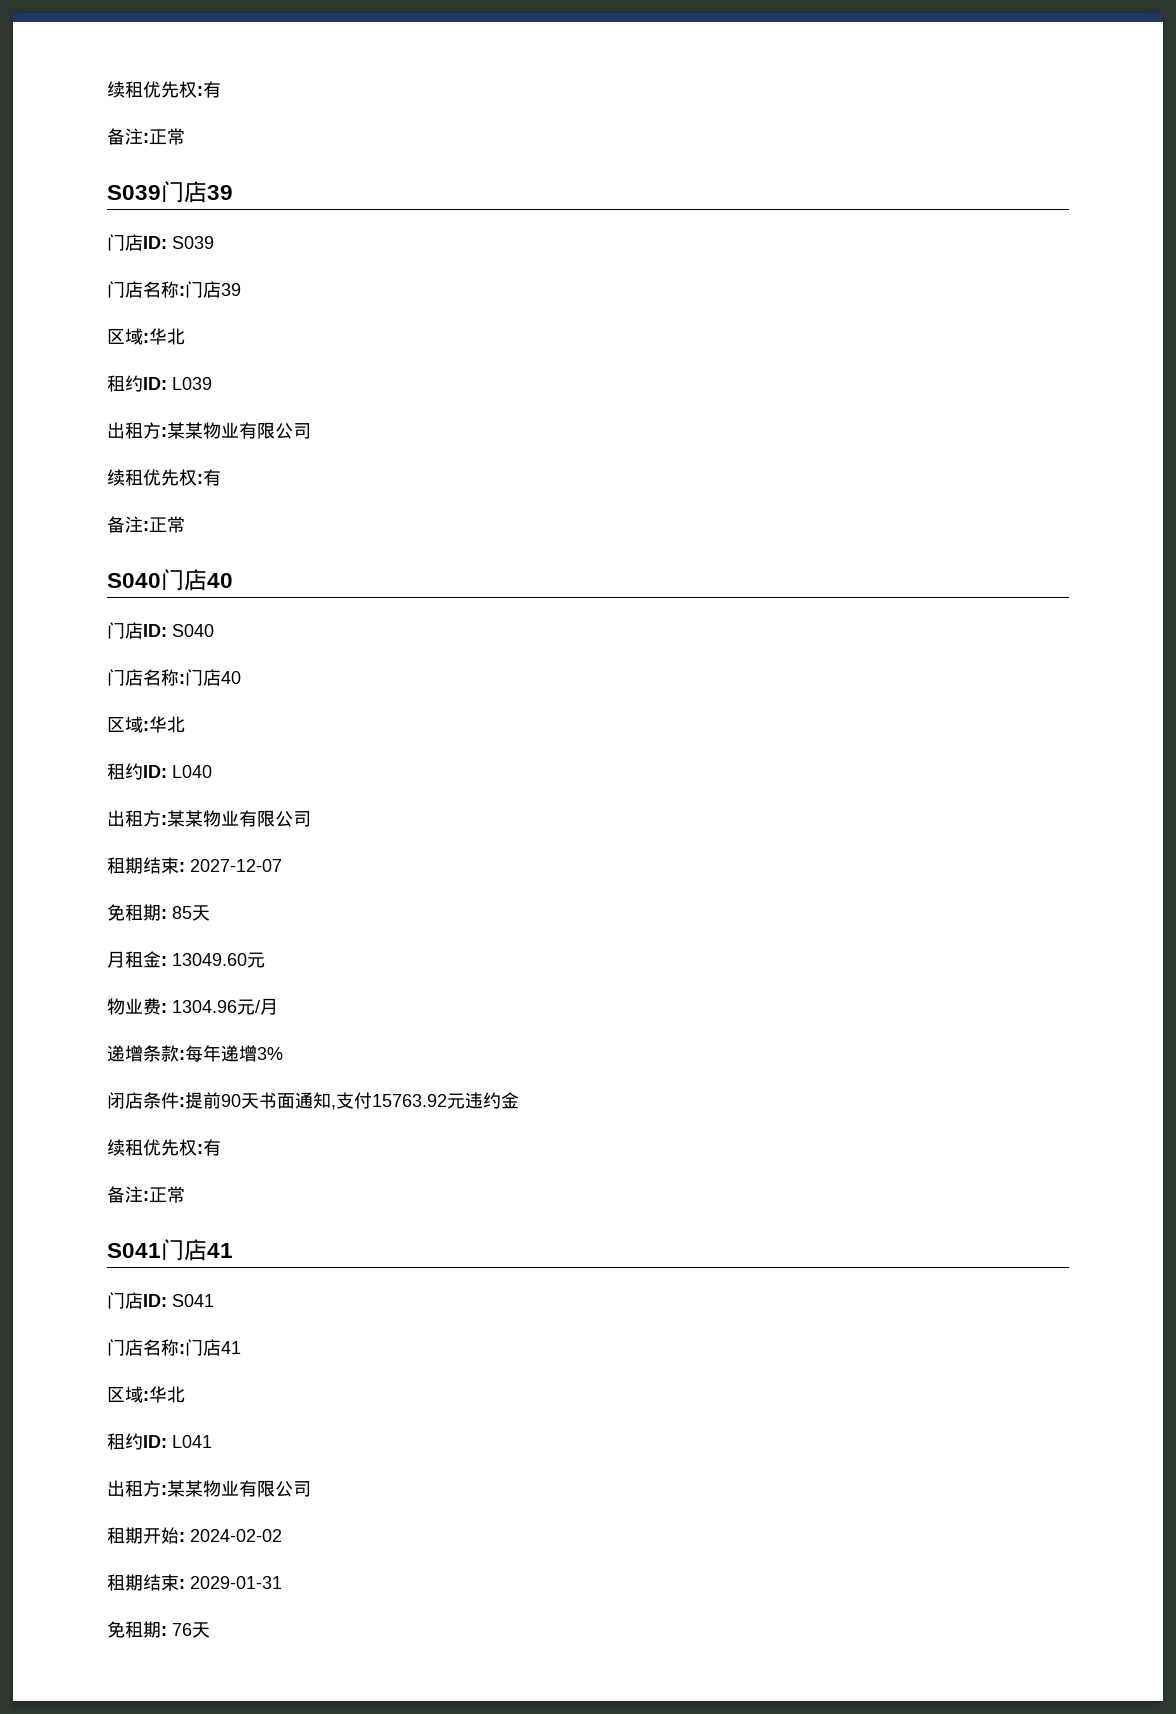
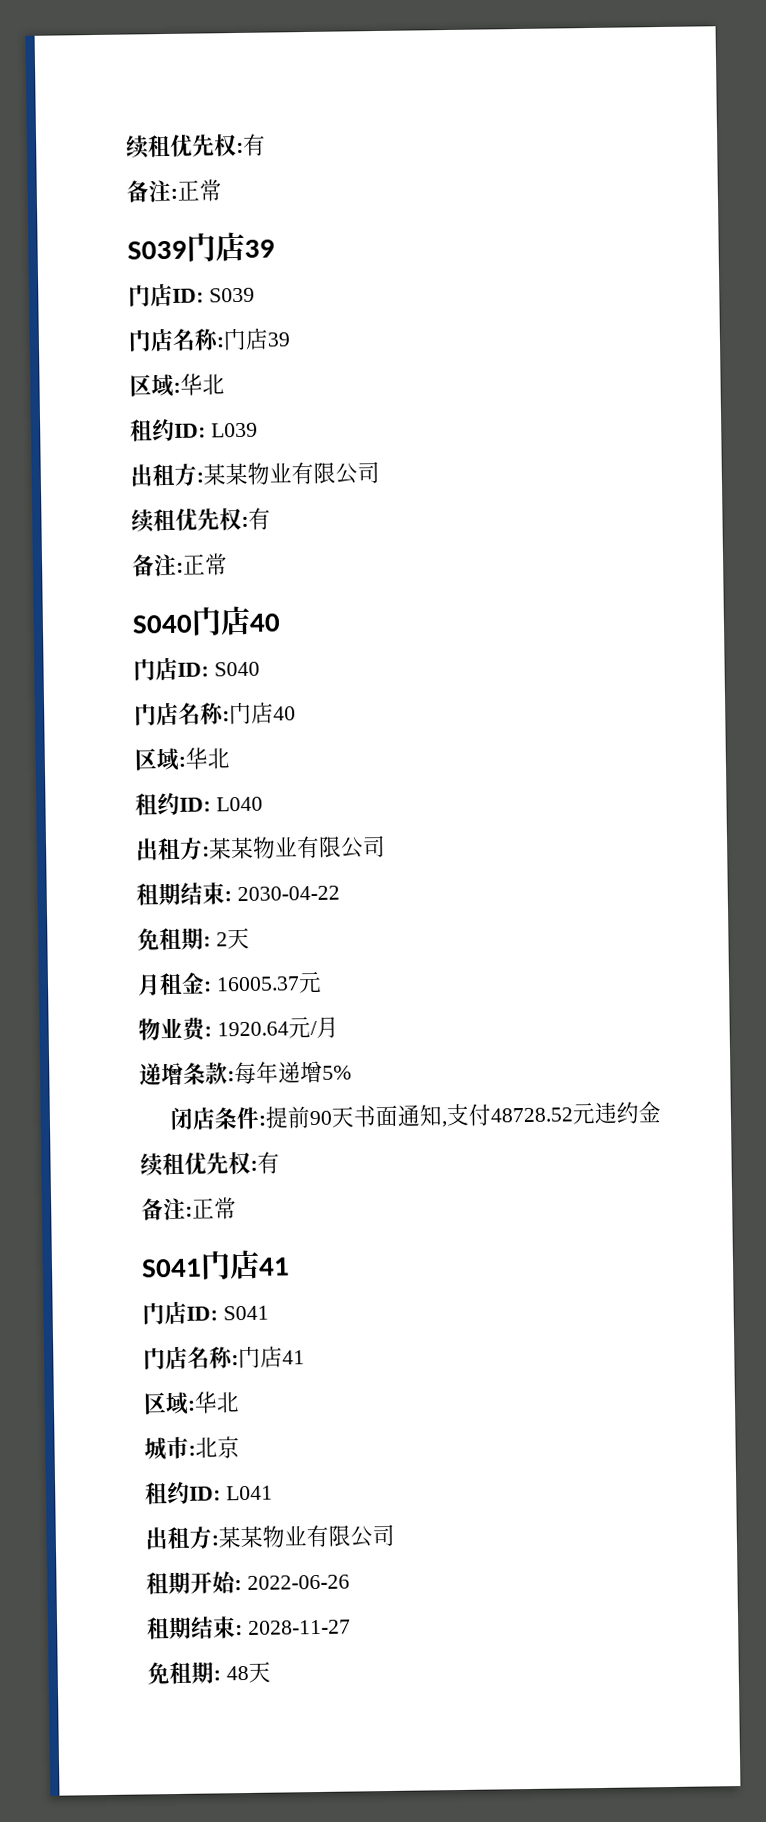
- 租期结束: 2027-12-07
- 免租期: 85天
+ 租期结束: 2030-04-22
+ 免租期: 2天
- 月租金: 13049.60元
+ 月租金: 16005.37元
- 物业费: 1304.96元/月
+ 物业费: 1920.64元/月
- 递增条款:每年递增3%
+ 递增条款:每年递增5%
- 闭店条件:提前90天书面通知,支付15763.92元违约金
+ 闭店条件:提前90天书面通知,支付48728.52元违约金
+ 城市:北京
- 租期开始: 2024-02-02
- 租期结束: 2029-01-31
- 免租期: 76天
+ 租期开始: 2022-06-26
+ 租期结束: 2028-11-27
+ 免租期: 48天

